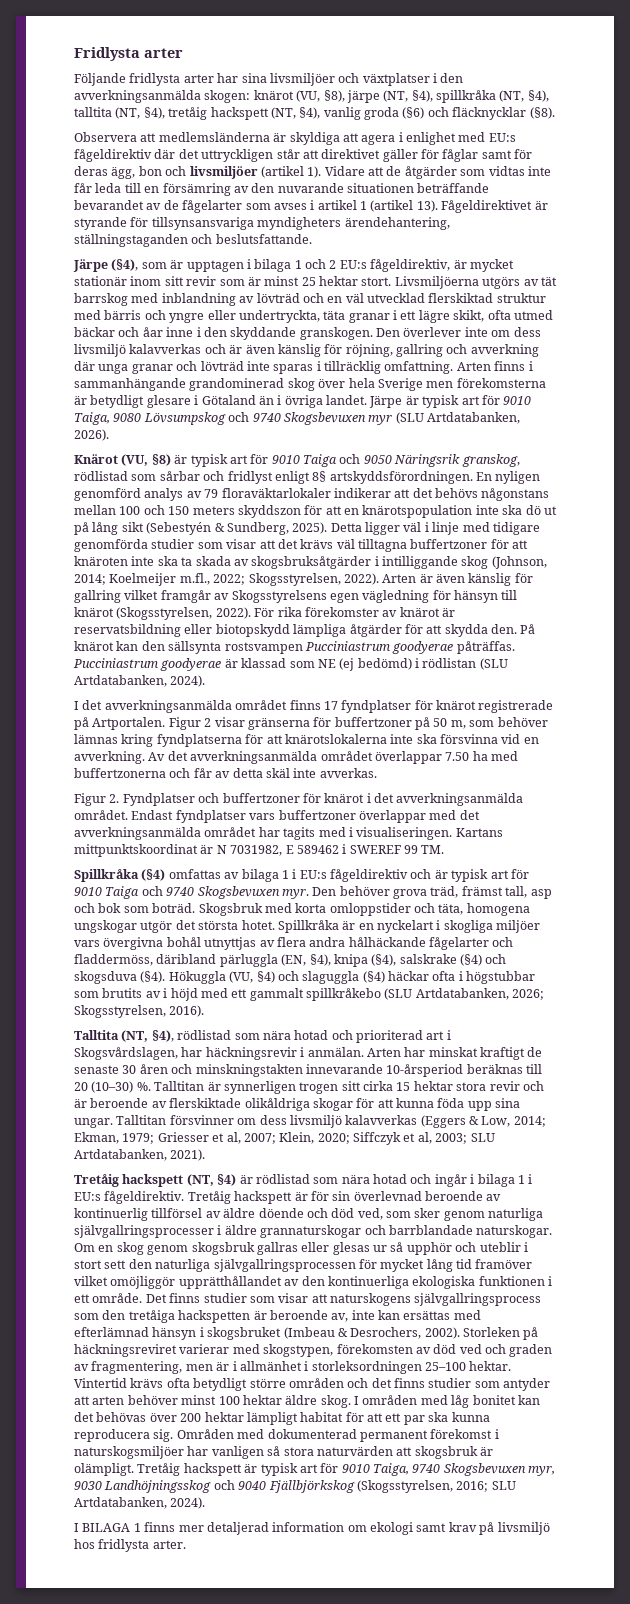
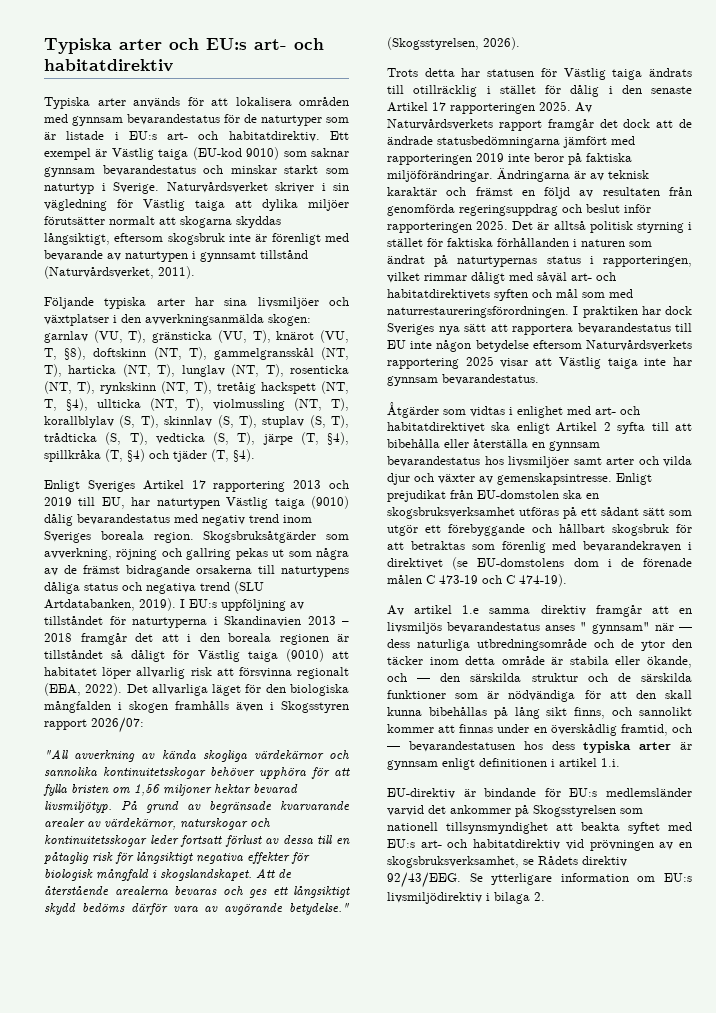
- Fridlysta arter
+ Typiska arter och EU:s art- och habitatdirektiv
+ Typiska arter används för att lokalisera områden med gynnsam bevarandestatus för de naturtyper som är listade i EU:s art- och habitatdirektiv. Ett exempel är Västlig taiga (EU-kod 9010) som saknar gynnsam bevarandestatus och minskar starkt som naturtyp i Sverige. Naturvårdsverket skriver i sin vägledning för Västlig taiga att dylika miljöer förutsätter normalt att skogarna skyddas långsiktigt, eftersom skogsbruk inte är förenligt med bevarande av naturtypen i gynnsamt tillstånd (Naturvårdsverket, 2011).
- Följande fridlysta arter har sina livsmiljöer och växtplatser i den avverkningsanmälda skogen: knärot (VU, §8), järpe (NT, §4), spillkråka (NT, §4), talltita (NT, §4), tretåig hackspett (NT, §4), vanlig groda (§6) och fläcknycklar (§8).
- Observera att medlemsländerna är skyldiga att agera i enlighet med EU:s fågeldirektiv där det uttryckligen står att direktivet gäller för fåglar samt för deras ägg, bon och livsmiljöer (artikel 1). Vidare att de åtgärder som vidtas inte får leda till en försämring av den nuvarande situationen beträffande bevarandet av de fågelarter som avses i artikel 1 (artikel 13). Fågeldirektivet är styrande för tillsynsansvariga myndigheters ärendehantering, ställningstaganden och beslutsfattande.
- Järpe (§4), som är upptagen i bilaga 1 och 2 EU:s fågeldirektiv, är mycket stationär inom sitt revir som är minst 25 hektar stort. Livsmiljöerna utgörs av tät barrskog med inblandning av lövträd och en väl utvecklad flerskiktad struktur med bärris och yngre eller undertryckta, täta granar i ett lägre skikt, ofta utmed bäckar och åar inne i den skyddande granskogen. Den överlever inte om dess livsmiljö kalavverkas och är även känslig för röjning, gallring och avverkning där unga granar och lövträd inte sparas i tillräcklig omfattning. Arten finns i sammanhängande grandominerad skog över hela Sverige men förekomsterna är betydligt glesare i Götaland än i övriga landet. Järpe är typisk art för 9010 Taiga, 9080 Lövsumpskog och 9740 Skogsbevuxen myr (SLU Artdatabanken, 2026).
- Knärot (VU, §8) är typisk art för 9010 Taiga och 9050 Näringsrik granskog, rödlistad som sårbar och fridlyst enligt 8§ artskyddsförordningen. En nyligen genomförd analys av 79 floraväktarlokaler indikerar att det behövs någonstans mellan 100 och 150 meters skyddszon för att en knärotspopulation inte ska dö ut på lång sikt (Sebestyén & Sundberg, 2025). Detta ligger väl i linje med tidigare genomförda studier som visar att det krävs väl tilltagna buffertzoner för att knäroten inte ska ta skada av skogsbruksåtgärder i intilliggande skog (Johnson, 2014; Koelmeijer m.fl., 2022; Skogsstyrelsen, 2022). Arten är även känslig för gallring vilket framgår av Skogsstyrelsens egen vägledning för hänsyn till knärot (Skogsstyrelsen, 2022). För rika förekomster av knärot är reservatsbildning eller biotopskydd lämpliga åtgärder för att skydda den. På knärot kan den sällsynta rostsvampen Pucciniastrum goodyerae påträffas. Pucciniastrum goodyerae är klassad som NE (ej bedömd) i rödlistan (SLU Artdatabanken, 2024).
- I det avverkningsanmälda området finns 17 fyndplatser för knärot registrerade på Artportalen. Figur 2 visar gränserna för buffertzoner på 50 m, som behöver lämnas kring fyndplatserna för att knärotslokalerna inte ska försvinna vid en avverkning. Av det avverkningsanmälda området överlappar 7.50 ha med buffertzonerna och får av detta skäl inte avverkas.
- Figur 2. Fyndplatser och buffertzoner för knärot i det avverkningsanmälda området. Endast fyndplatser vars buffertzoner överlappar med det avverkningsanmälda området har tagits med i visualiseringen. Kartans mittpunktskoordinat är N 7031982, E 589462 i SWEREF 99 TM.
- Spillkråka (§4) omfattas av bilaga 1 i EU:s fågeldirektiv och är typisk art för 9010 Taiga och 9740 Skogsbevuxen myr. Den behöver grova träd, främst tall, asp och bok som boträd. Skogsbruk med korta omloppstider och täta, homogena ungskogar utgör det största hotet. Spillkråka är en nyckelart i skogliga miljöer vars övergivna bohål utnyttjas av flera andra hålhäckande fågelarter och fladdermöss, däribland pärluggla (EN, §4), knipa (§4), salskrake (§4) och skogsduva (§4). Hökuggla (VU, §4) och slaguggla (§4) häckar ofta i högstubbar som brutits av i höjd med ett gammalt spillkråkebo (SLU Artdatabanken, 2026; Skogsstyrelsen, 2016).
- Talltita (NT, §4), rödlistad som nära hotad och prioriterad art i Skogsvårdslagen, har häckningsrevir i anmälan. Arten har minskat kraftigt de senaste 30 åren och minskningstakten innevarande 10-årsperiod beräknas till 20 (10–30) %. Talltitan är synnerligen trogen sitt cirka 15 hektar stora revir och är beroende av flerskiktade olikåldriga skogar för att kunna föda upp sina ungar. Talltitan försvinner om dess livsmiljö kalavverkas (Eggers & Low, 2014; Ekman, 1979; Griesser et al, 2007; Klein, 2020; Siffczyk et al, 2003; SLU Artdatabanken, 2021).
- Tretåig hackspett (NT, §4) är rödlistad som nära hotad och ingår i bilaga 1 i EU:s fågeldirektiv. Tretåig hackspett är för sin överlevnad beroende av kontinuerlig tillförsel av äldre döende och död ved, som sker genom naturliga självgallringsprocesser i äldre grannaturskogar och barrblandade naturskogar. Om en skog genom skogsbruk gallras eller glesas ur så upphör och uteblir i stort sett den naturliga självgallringsprocessen för mycket lång tid framöver vilket omöjliggör upprätthållandet av den kontinuerliga ekologiska funktionen i ett område. Det finns studier som visar att naturskogens självgallringsprocess som den tretåiga hackspetten är beroende av, inte kan ersättas med efterlämnad hänsyn i skogsbruket (Imbeau & Desrochers, 2002). Storleken på häckningsreviret varierar med skogstypen, förekomsten av död ved och graden av fragmentering, men är i allmänhet i storleksordningen 25–100 hektar. Vintertid krävs ofta betydligt större områden och det finns studier som antyder att arten behöver minst 100 hektar äldre skog. I områden med låg bonitet kan det behövas över 200 hektar lämpligt habitat för att ett par ska kunna reproducera sig. Områden med dokumenterad permanent förekomst i naturskogsmiljöer har vanligen så stora naturvärden att skogsbruk är olämpligt. Tretåig hackspett är typisk art för 9010 Taiga, 9740 Skogsbevuxen myr, 9030 Landhöjningsskog och 9040 Fjällbjörkskog (Skogsstyrelsen, 2016; SLU Artdatabanken, 2024).
- I BILAGA 1 finns mer detaljerad information om ekologi samt krav på livsmiljö hos fridlysta arter.
+ Följande typiska arter har sina livsmiljöer och växtplatser i den avverkningsanmälda skogen: garnlav (VU, T), gränsticka (VU, T), knärot (VU, T, §8), doftskinn (NT, T), gammelgransskål (NT, T), harticka (NT, T), lunglav (NT, T), rosenticka (NT, T), rynkskinn (NT, T), tretåig hackspett (NT, T, §4), ullticka (NT, T), violmussling (NT, T), korallblylav (S, T), skinnlav (S, T), stuplav (S, T), trådticka (S, T), vedticka (S, T), järpe (T, §4), spillkråka (T, §4) och tjäder (T, §4).
+ Enligt Sveriges Artikel 17 rapportering 2013 och 2019 till EU, har naturtypen Västlig taiga (9010) dålig bevarandestatus med negativ trend inom Sveriges boreala region. Skogsbruksåtgärder som avverkning, röjning och gallring pekas ut som några av de främst bidragande orsakerna till naturtypens dåliga status och negativa trend (SLU Artdatabanken, 2019). I EU:s uppföljning av tillståndet för naturtyperna i Skandinavien 2013 – 2018 framgår det att i den boreala regionen är tillståndet så dåligt för Västlig taiga (9010) att habitatet löper allvarlig risk att försvinna regionalt (EEA, 2022). Det allvarliga läget för den biologiska mångfalden i skogen framhålls även i Skogsstyren rapport 2026/07:
+ "All avverkning av kända skogliga värdekärnor och sannolika kontinuitetsskogar behöver upphöra för att fylla bristen om 1,56 miljoner hektar bevarad livsmiljötyp. På grund av begränsade kvarvarande arealer av värdekärnor, naturskogar och kontinuitetsskogar leder fortsatt förlust av dessa till en påtaglig risk för långsiktigt negativa effekter för biologisk mångfald i skogslandskapet. Att de återstående arealerna bevaras och ges ett långsiktigt skydd bedöms därför vara av avgörande betydelse." (Skogsstyrelsen, 2026).
+ Trots detta har statusen för Västlig taiga ändrats till otillräcklig i stället för dålig i den senaste Artikel 17 rapporteringen 2025. Av Naturvårdsverkets rapport framgår det dock att de ändrade statusbedömningarna jämfört med rapporteringen 2019 inte beror på faktiska miljöförändringar. Ändringarna är av teknisk karaktär och främst en följd av resultaten från genomförda regeringsuppdrag och beslut inför rapporteringen 2025. Det är alltså politisk styrning i stället för faktiska förhållanden i naturen som ändrat på naturtypernas status i rapporteringen, vilket rimmar dåligt med såväl art- och habitatdirektivets syften och mål som med naturrestaureringsförordningen. I praktiken har dock Sveriges nya sätt att rapportera bevarandestatus till EU inte någon betydelse eftersom Naturvårdsverkets rapportering 2025 visar att Västlig taiga inte har gynnsam bevarandestatus.
+ Åtgärder som vidtas i enlighet med art- och habitatdirektivet ska enligt Artikel 2 syfta till att bibehålla eller återställa en gynnsam bevarandestatus hos livsmiljöer samt arter och vilda djur och växter av gemenskapsintresse. Enligt prejudikat från EU-domstolen ska en skogsbruksverksamhet utföras på ett sådant sätt som utgör ett förebyggande och hållbart skogsbruk för att betraktas som förenlig med bevarandekraven i direktivet (se EU-domstolens dom i de förenade målen C 473-19 och C 474-19).
+ Av artikel 1.e samma direktiv framgår att en livsmiljös bevarandestatus anses " gynnsam" när — dess naturliga utbredningsområde och de ytor den täcker inom detta område är stabila eller ökande, och — den särskilda struktur och de särskilda funktioner som är nödvändiga för att den skall kunna bibehållas på lång sikt finns, och sannolikt kommer att finnas under en överskådlig framtid, och — bevarandestatusen hos dess typiska arter är gynnsam enligt definitionen i artikel 1.i.
+ EU-direktiv är bindande för EU:s medlemsländer varvid det ankommer på Skogsstyrelsen som nationell tillsynsmyndighet att beakta syftet med EU:s art- och habitatdirektiv vid prövningen av en skogsbruksverksamhet, se Rådets direktiv 92/43/EEG. Se ytterligare information om EU:s livsmiljödirektiv i bilaga 2.

